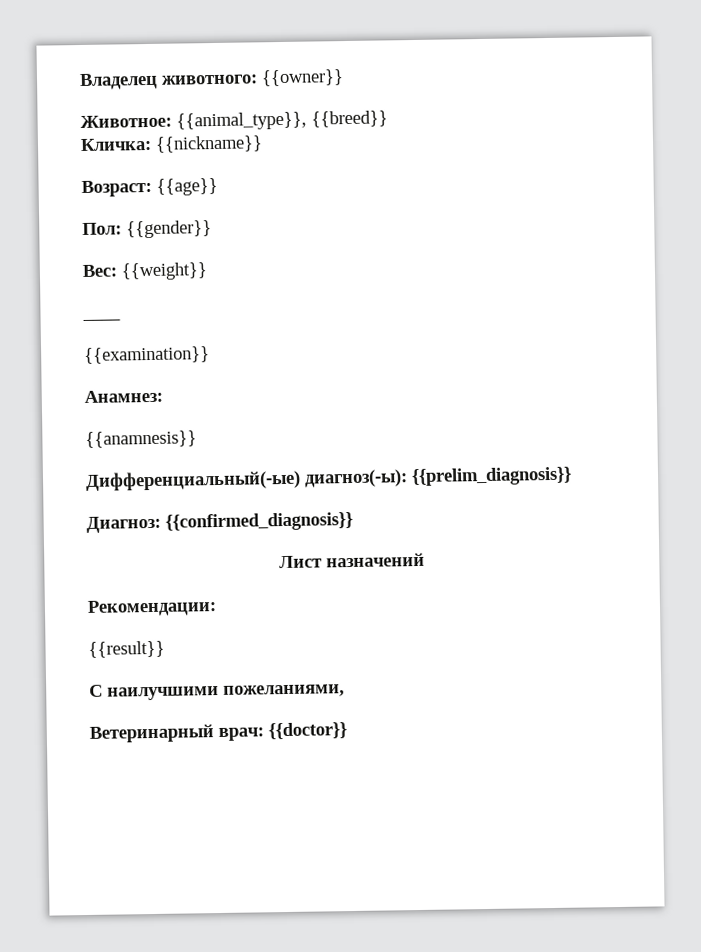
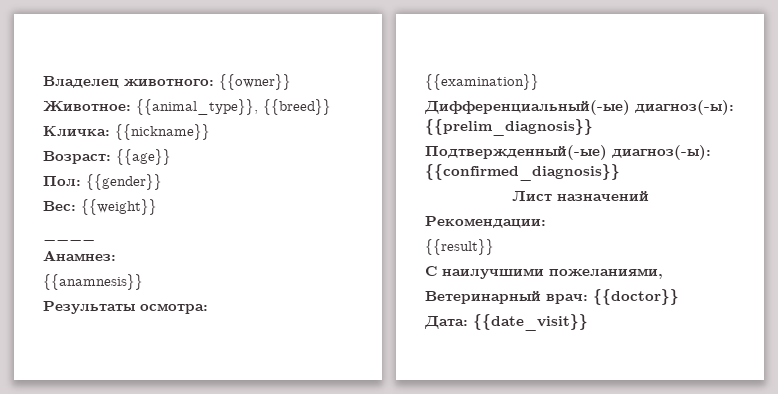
- {{examination}}
+ Результаты осмотра:
+ {{examination}}
- Диагноз: {{confirmed_diagnosis}}
+ Подтвержденный(-ые) диагноз(-ы): {{confirmed_diagnosis}}
+ Дата: {{date_visit}}

